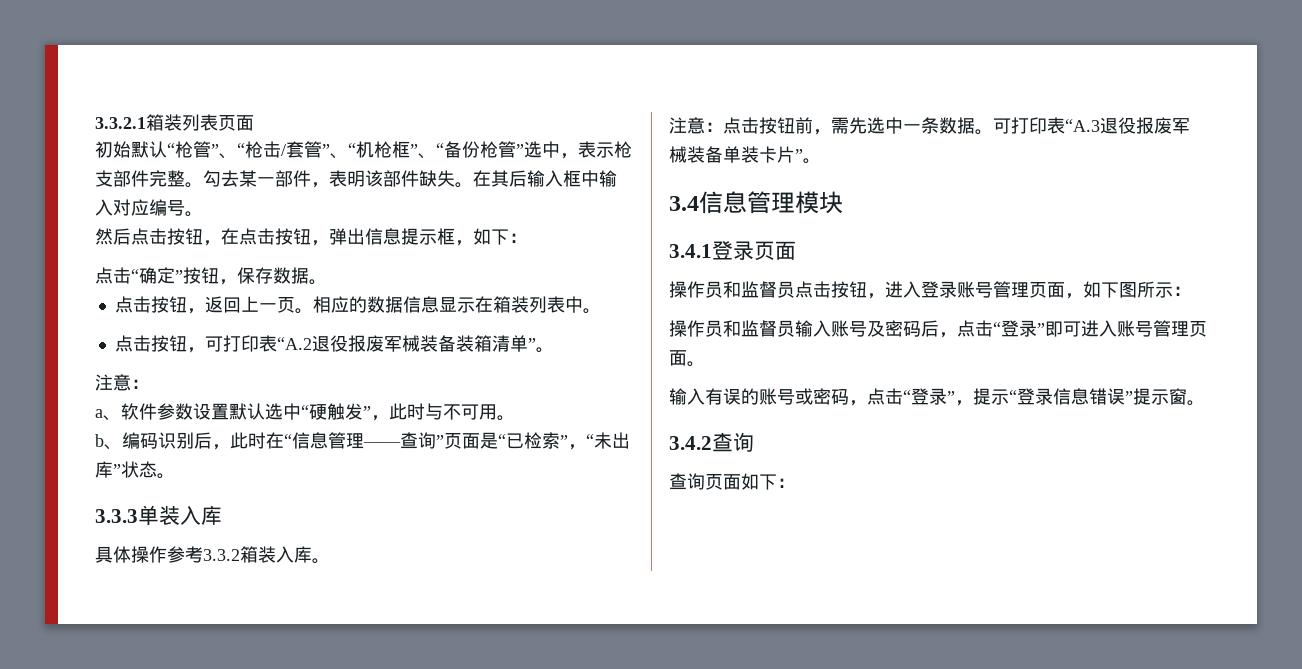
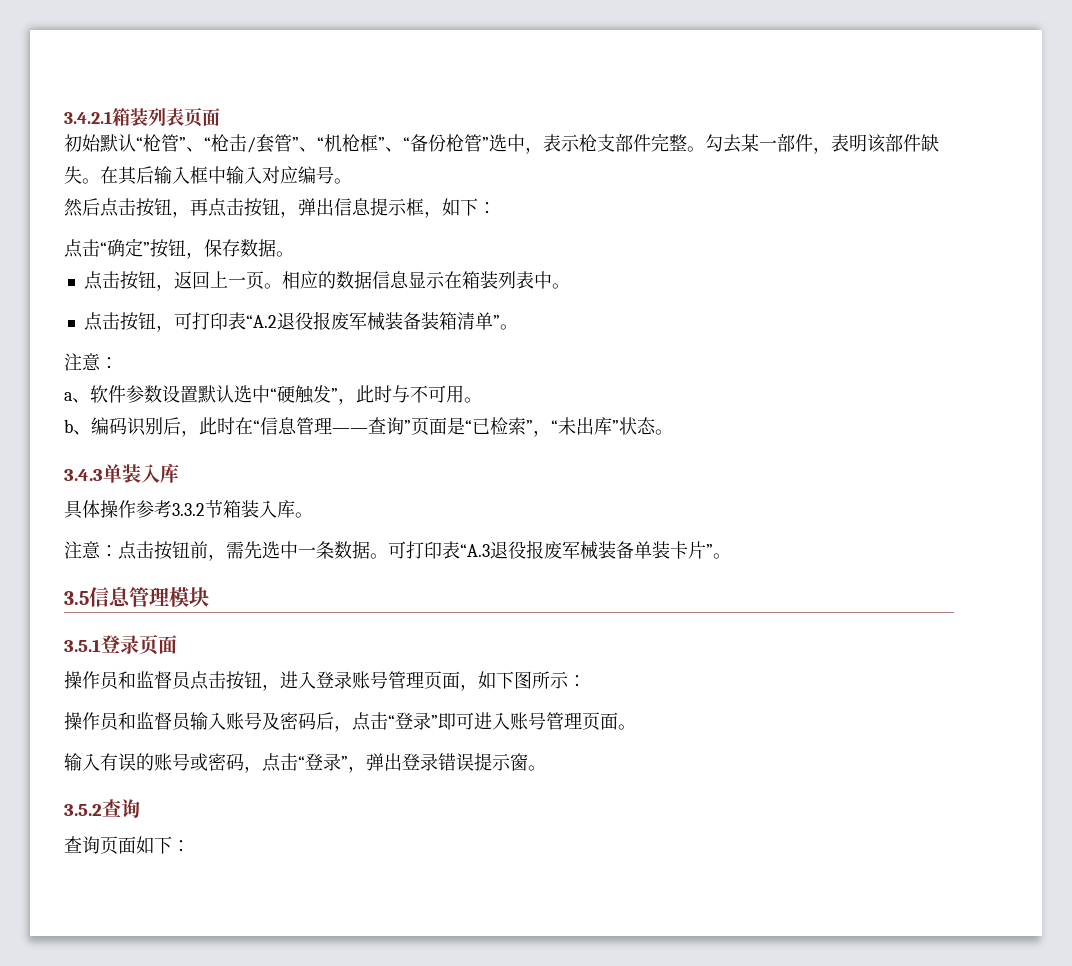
- 3.3.2.1箱装列表页面
+ 3.4.2.1箱装列表页面
- 然后点击按钮，在点击按钮，弹出信息提示框，如下：
+ 然后点击按钮，再点击按钮，弹出信息提示框，如下：
- 3.3.3单装入库
+ 3.4.3单装入库
- 具体操作参考3.3.2箱装入库。
+ 具体操作参考3.3.2节箱装入库。
- 3.4信息管理模块
+ 3.5信息管理模块
- 3.4.1登录页面
+ 3.5.1登录页面
- 输入有误的账号或密码，点击“登录”，提示“登录信息错误”提示窗。
+ 输入有误的账号或密码，点击“登录”，弹出登录错误提示窗。
- 3.4.2查询
+ 3.5.2查询

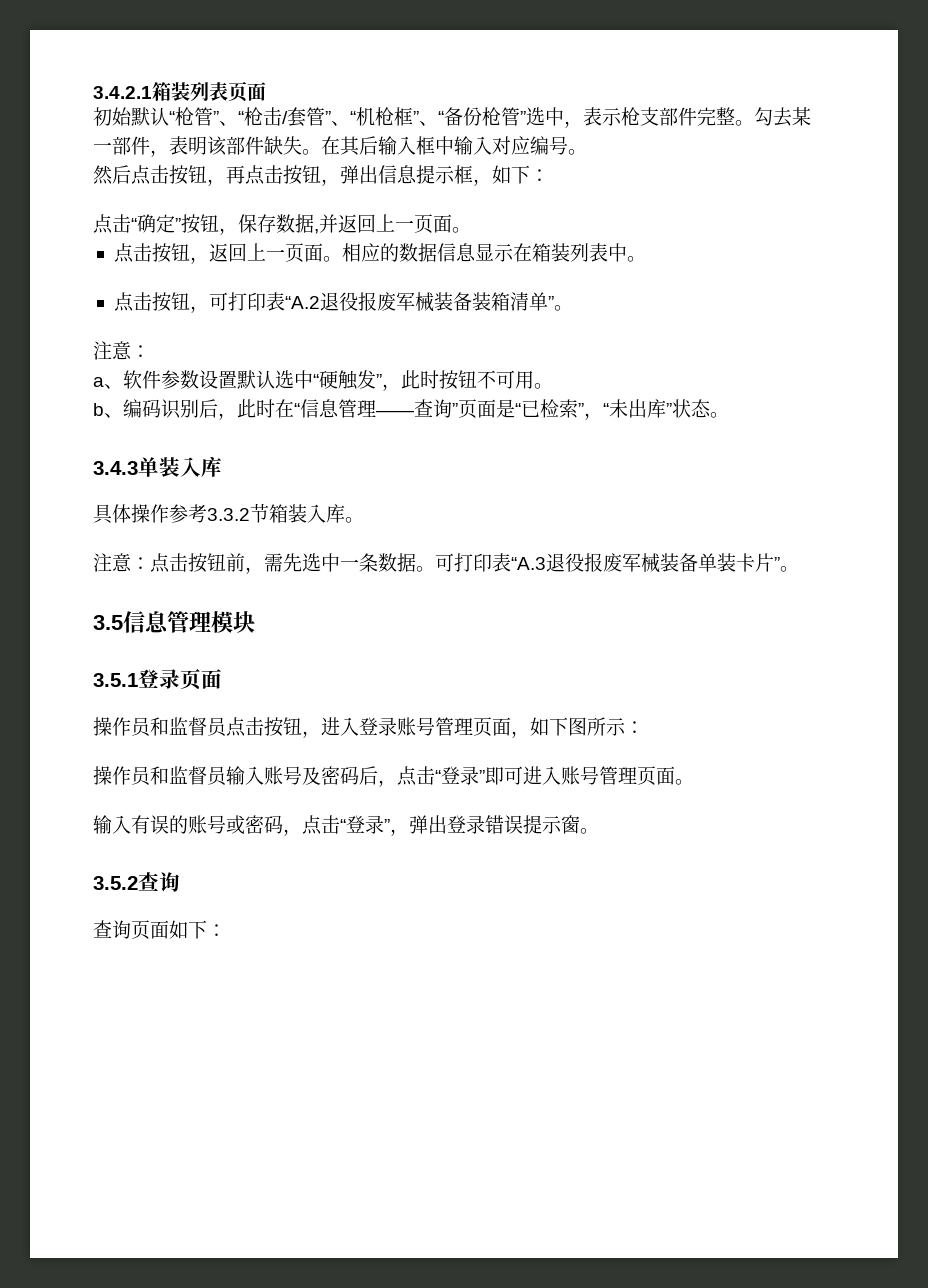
- 点击“确定”按钮，保存数据。
+ 点击“确定”按钮，保存数据,并返回上一页面。
- 点击按钮，返回上一页。
+ 点击按钮，返回上一页面。
- a、软件参数设置默认选中“硬触发”，此时与不可用。
+ a、软件参数设置默认选中“硬触发”，此时按钮不可用。

